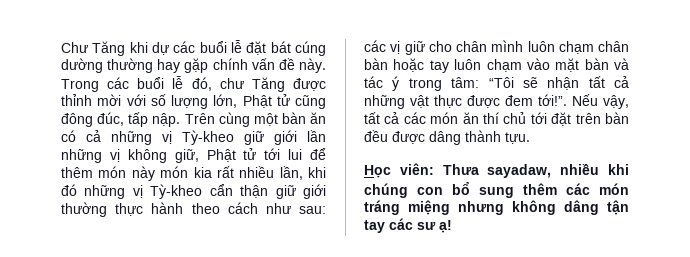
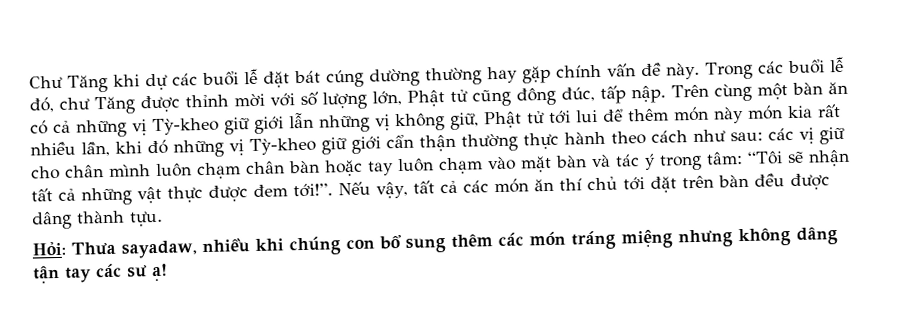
- Trên cùng một bàn ăn có cả những vị Tỳ-kheo giữ giới lần những vị không giữ, Phật tử tới lui để thêm món này món kia rất nhiều lần, khi đó những vị Tỳ-kheo cẩn thận giữ giới thường thực hành theo cách như sau:
+ Trên cùng một bàn ăn có cả những vị Tỳ-kheo giữ giới lẫn những vị không giữ, Phật tử tới lui để thêm món này món kia rất nhiều lần, khi đó những vị Tỳ-kheo giữ giới cẩn thận thường thực hành theo cách như sau:
- Học viên: Thưa sayadaw, nhiều khi chúng con bổ sung thêm các món tráng miệng nhưng không dâng tận tay các sư ạ!
+ Hỏi: Thưa sayadaw, nhiều khi chúng con bổ sung thêm các món tráng miệng nhưng không dâng tận tay các sư ạ!

